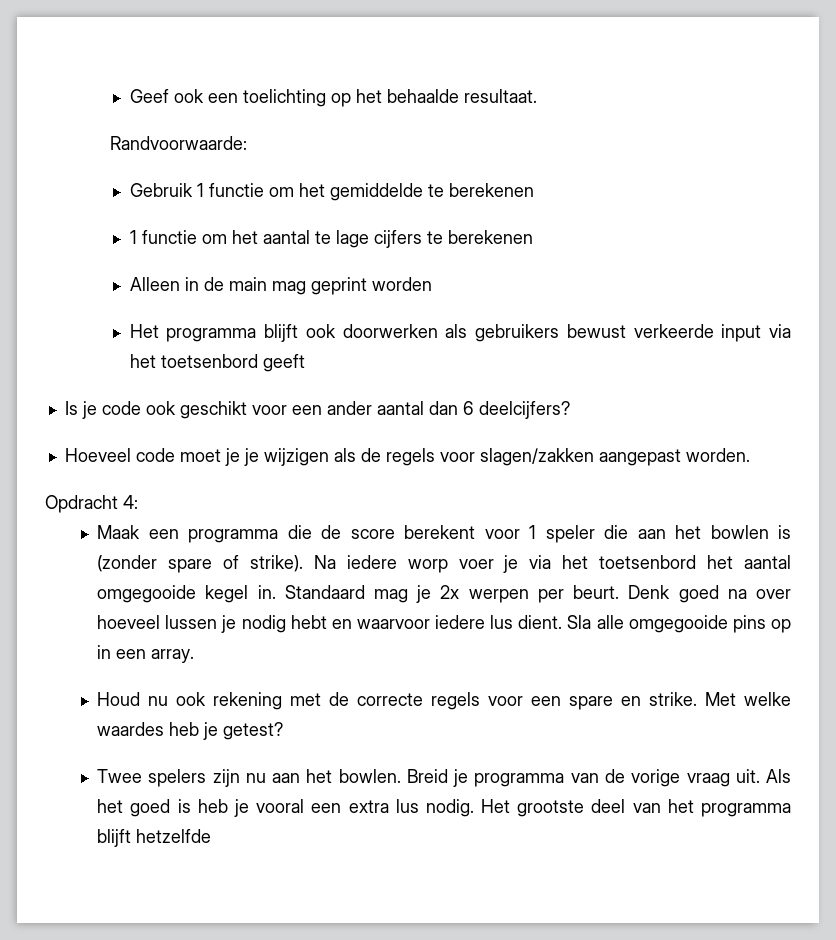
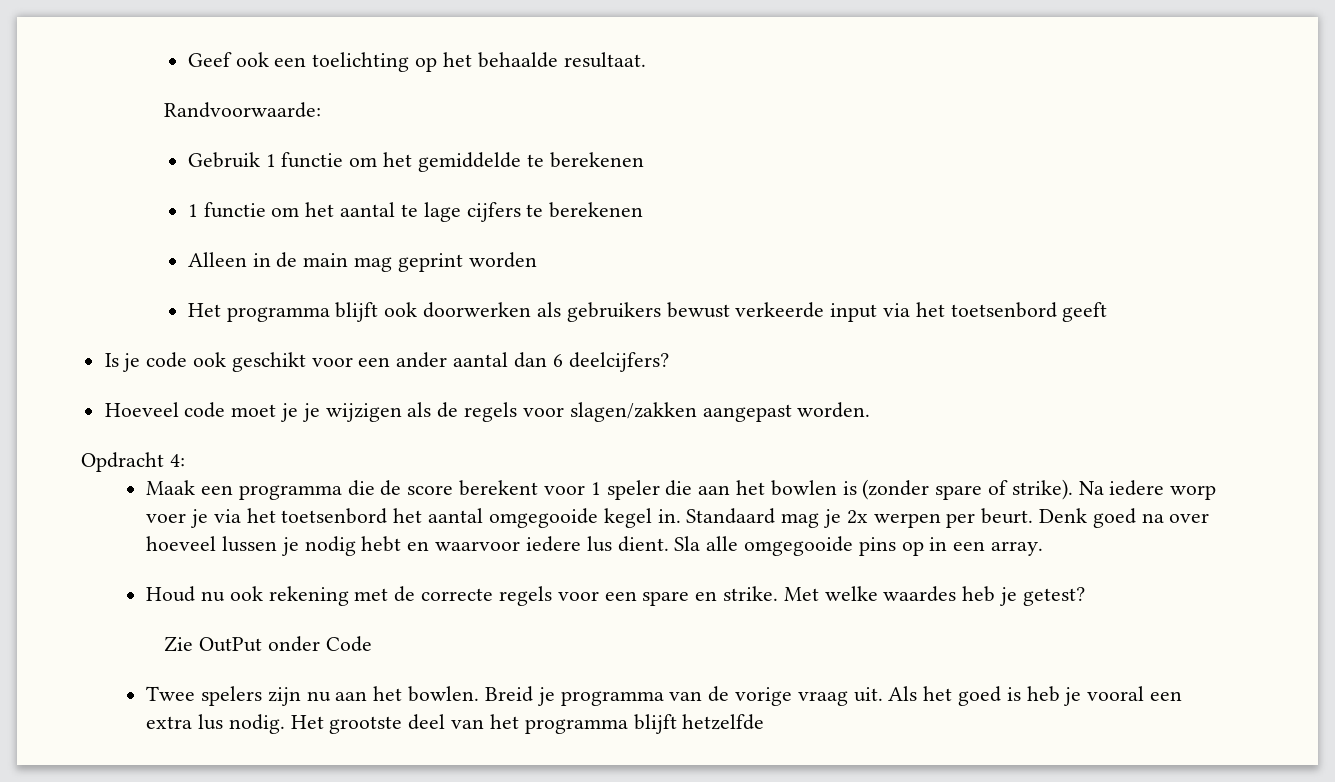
+ Zie OutPut onder Code

